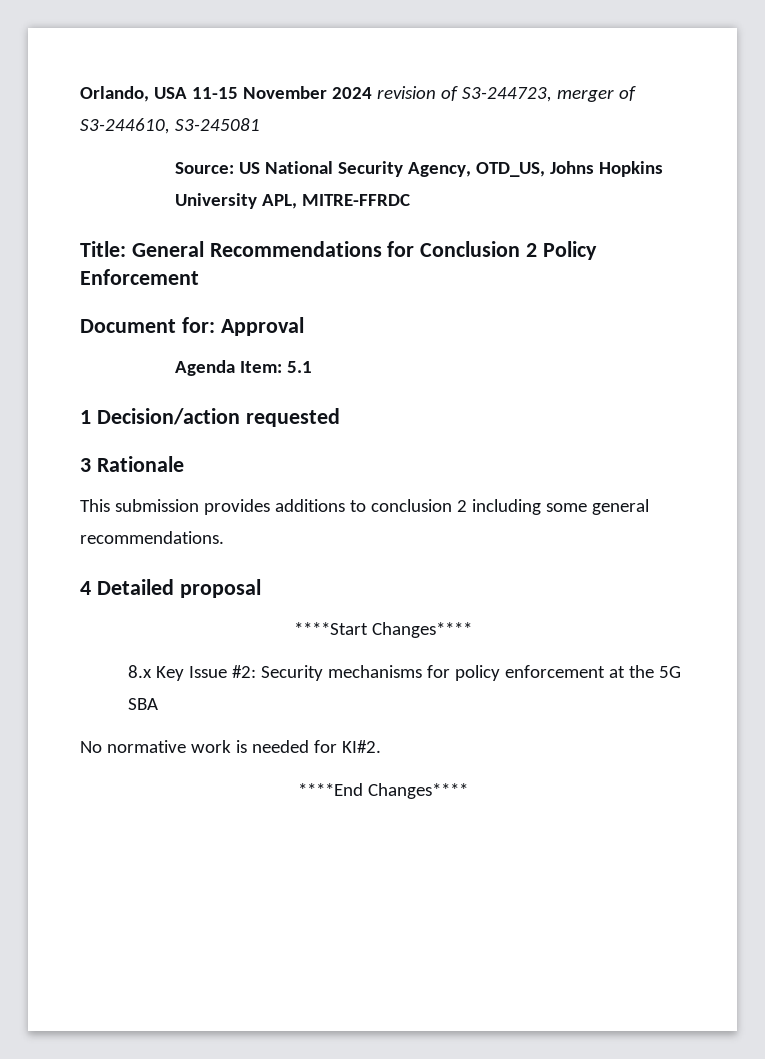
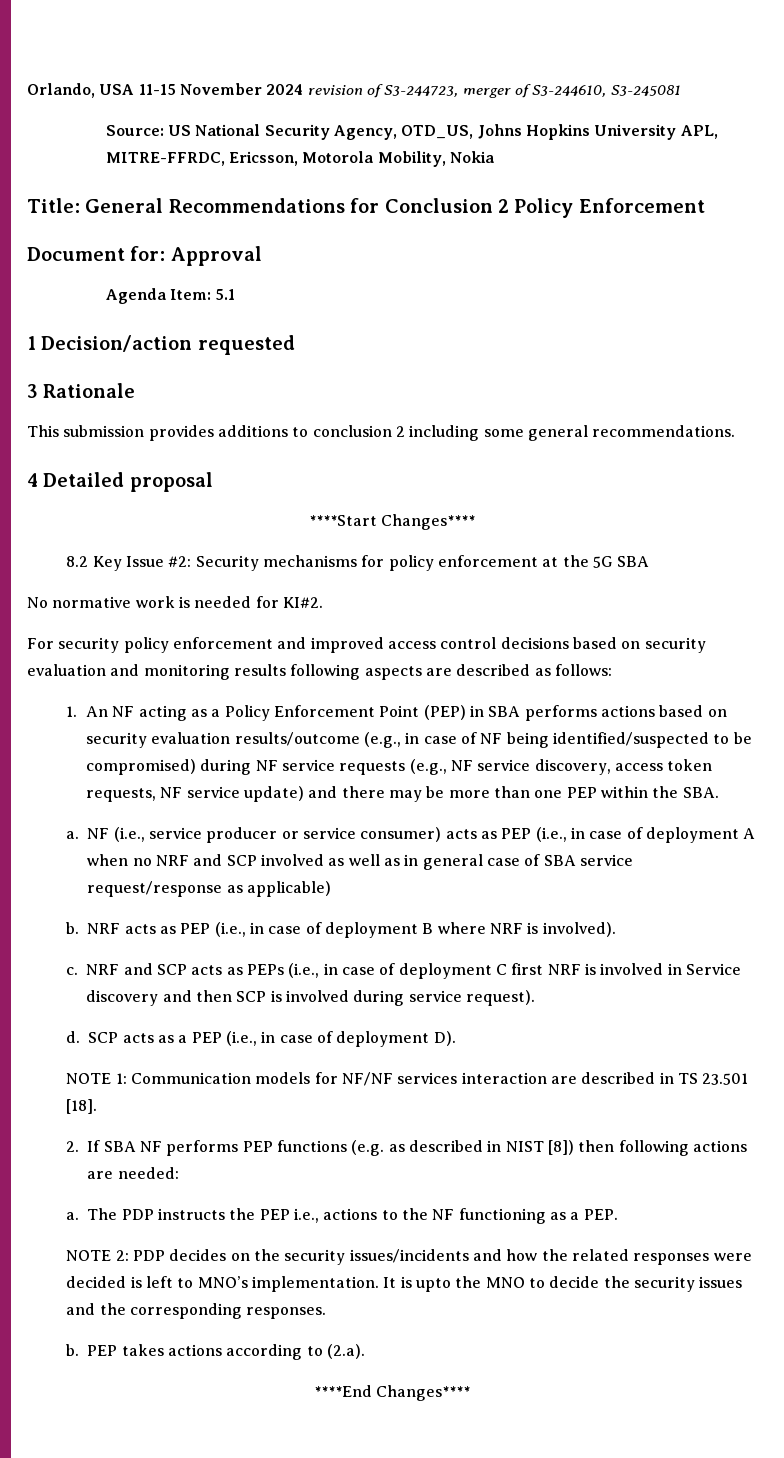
- Source: US National Security Agency, OTD_US, Johns Hopkins University APL, MITRE-FFRDC
+ Source: US National Security Agency, OTD_US, Johns Hopkins University APL, MITRE-FFRDC, Ericsson, Motorola Mobility, Nokia
- 8.x Key Issue #2: Security mechanisms for policy enforcement at the 5G SBA
+ 8.2 Key Issue #2: Security mechanisms for policy enforcement at the 5G SBA
+ For security policy enforcement and improved access control decisions based on security evaluation and monitoring results following aspects are described as follows:
+ 1. An NF acting as a Policy Enforcement Point (PEP) in SBA performs actions based on security evaluation results/outcome (e.g., in case of NF being identified/suspected to be compromised) during NF service requests (e.g., NF service discovery, access token requests, NF service update) and there may be more than one PEP within the SBA.
+ a. NF (i.e., service producer or service consumer) acts as PEP (i.e., in case of deployment A when no NRF and SCP involved as well as in general case of SBA service request/response as applicable)
+ b. NRF acts as PEP (i.e., in case of deployment B where NRF is involved).
+ c. NRF and SCP acts as PEPs (i.e., in case of deployment C first NRF is involved in Service discovery and then SCP is involved during service request).
+ d. SCP acts as a PEP (i.e., in case of deployment D).
+ NOTE 1: Communication models for NF/NF services interaction are described in TS 23.501 [18].
+ 2. If SBA NF performs PEP functions (e.g. as described in NIST [8]) then following actions are needed:
+ a. The PDP instructs the PEP i.e., actions to the NF functioning as a PEP.
+ NOTE 2: PDP decides on the security issues/incidents and how the related responses were decided is left to MNO’s implementation. It is upto the MNO to decide the security issues and the corresponding responses.
+ b. PEP takes actions according to (2.a).

